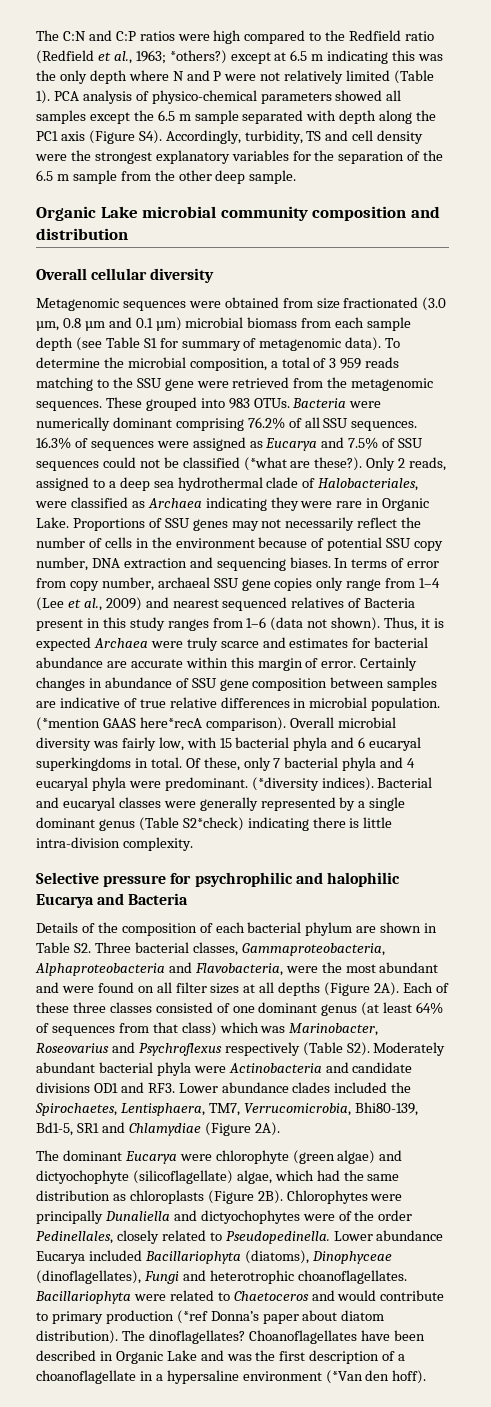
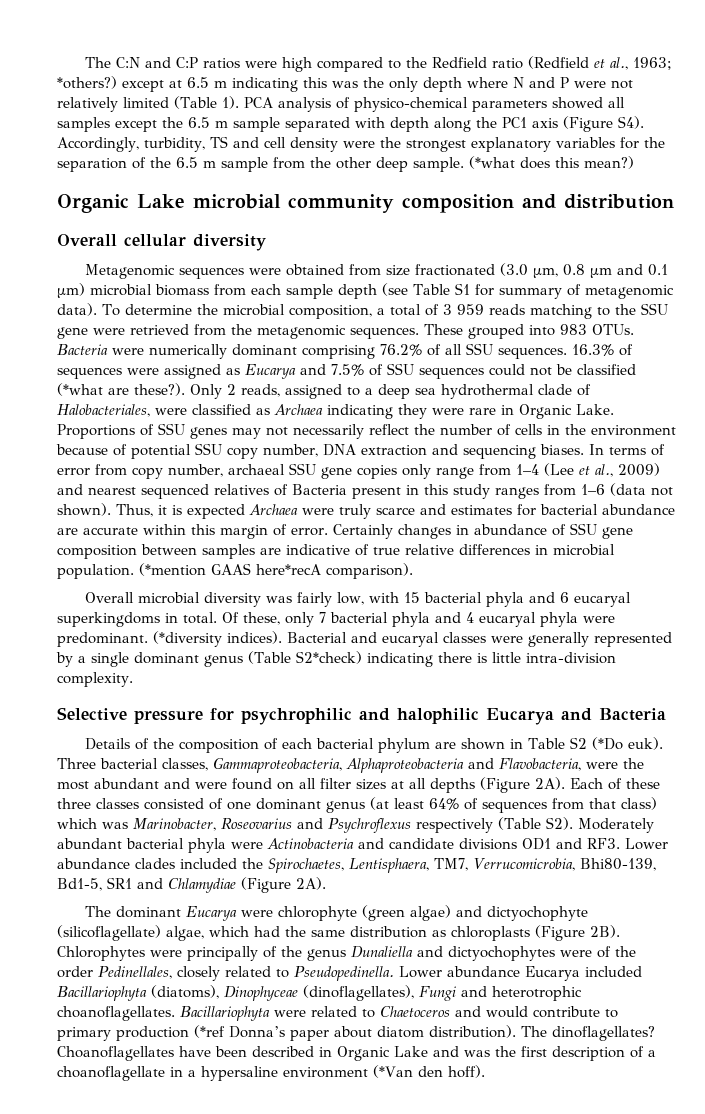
+ (*what does this mean?)
- (*mention GAAS here*recA comparison). Overall microbial diversity was fairly low, with 15 bacterial phyla and 6 eucaryal superkingdoms in total.
+ (*mention GAAS here*recA comparison).
+ Overall microbial diversity was fairly low, with 15 bacterial phyla and 6 eucaryal superkingdoms in total.
- Details of the composition of each bacterial phylum are shown in Table S2. Three bacterial classes, Gammaproteobacteria, Alphaproteobacteria and Flavobacteria, were the most abundant and were found on all filter sizes at all depths (Figure 2A).
+ Details of the composition of each bacterial phylum are shown in Table S2 (*Do euk). Three bacterial classes, Gammaproteobacteria, Alphaproteobacteria and Flavobacteria, were the most abundant and were found on all filter sizes at all depths (Figure 2A).
- Chlorophytes were principally Dunaliella and dictyochophytes were of the order Pedinellales, closely related to Pseudopedinella.
+ Chlorophytes were principally of the genus Dunaliella and dictyochophytes were of the order Pedinellales, closely related to Pseudopedinella.

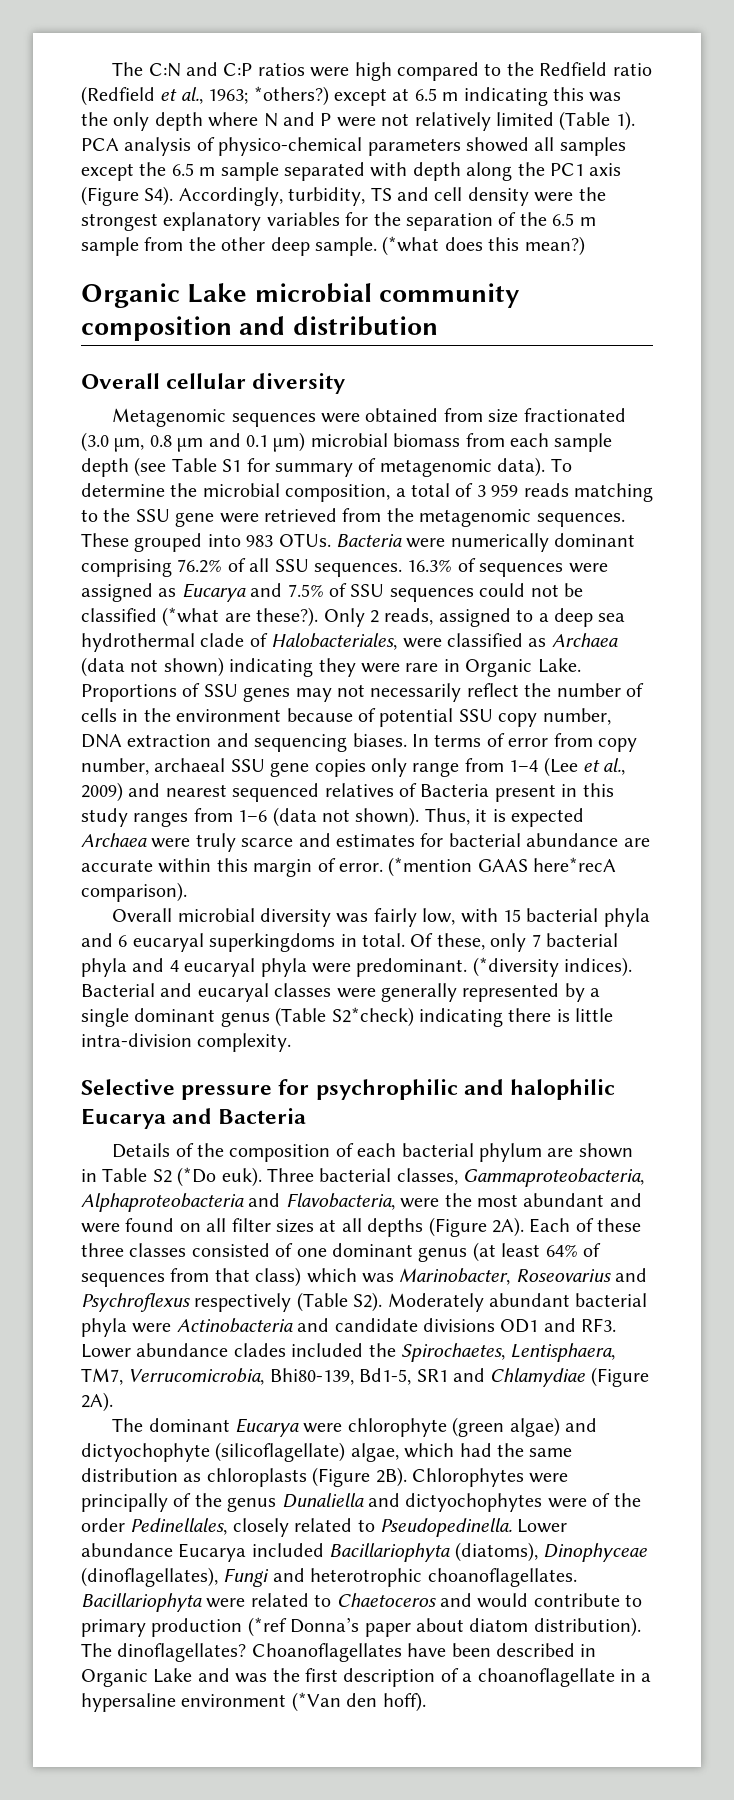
- Only 2 reads, assigned to a deep sea hydrothermal clade of Halobacteriales, were classified as Archaea indicating they were rare in Organic Lake.
+ Only 2 reads, assigned to a deep sea hydrothermal clade of Halobacteriales, were classified as Archaea (data not shown) indicating they were rare in Organic Lake.
- Certainly changes in abundance of SSU gene composition between samples are indicative of true relative differences in microbial population.

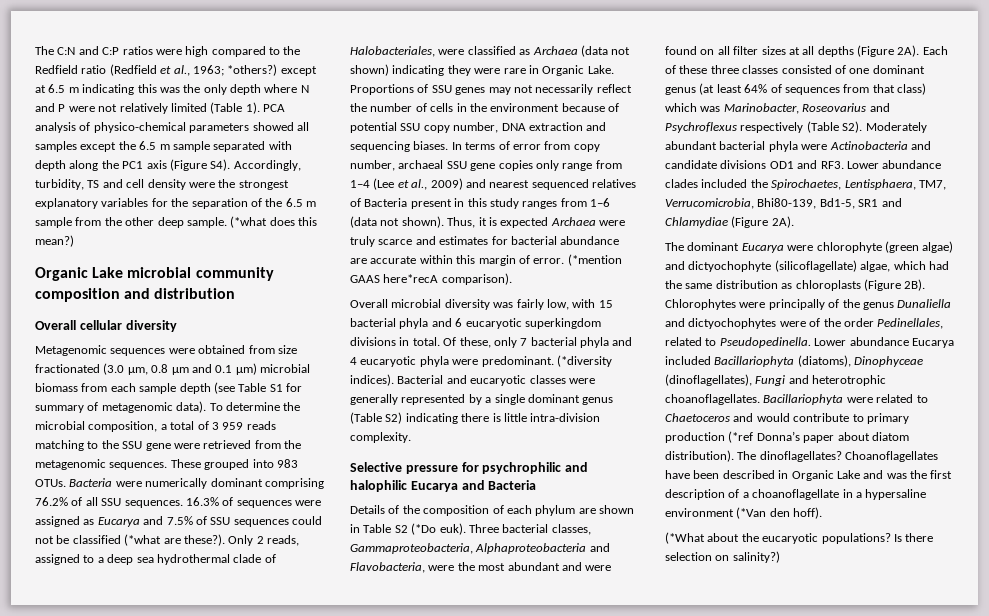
- Overall microbial diversity was fairly low, with 15 bacterial phyla and 6 eucaryal superkingdoms in total.
+ Overall microbial diversity was fairly low, with 15 bacterial phyla and 6 eucaryotic superkingdom divisions in total.
- Of these, only 7 bacterial phyla and 4 eucaryal phyla were predominant.
+ Of these, only 7 bacterial phyla and 4 eucaryotic phyla were predominant.
- Bacterial and eucaryal classes were generally represented by a single dominant genus (Table S2*check) indicating there is little intra-division complexity.
+ Bacterial and eucaryotic classes were generally represented by a single dominant genus (Table S2) indicating there is little intra-division complexity.
- Details of the composition of each bacterial phylum are shown in Table S2 (*Do euk).
+ Details of the composition of each phylum are shown in Table S2 (*Do euk).
- Chlorophytes were principally of the genus Dunaliella and dictyochophytes were of the order Pedinellales, closely related to Pseudopedinella.
+ Chlorophytes were principally of the genus Dunaliella and dictyochophytes were of the order Pedinellales, related to Pseudopedinella.
+ (*What about the eucaryotic populations? Is there selection on salinity?)

